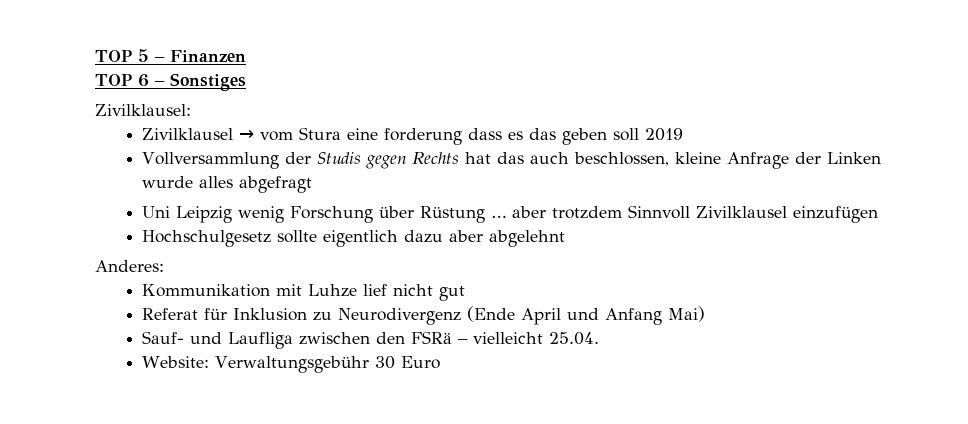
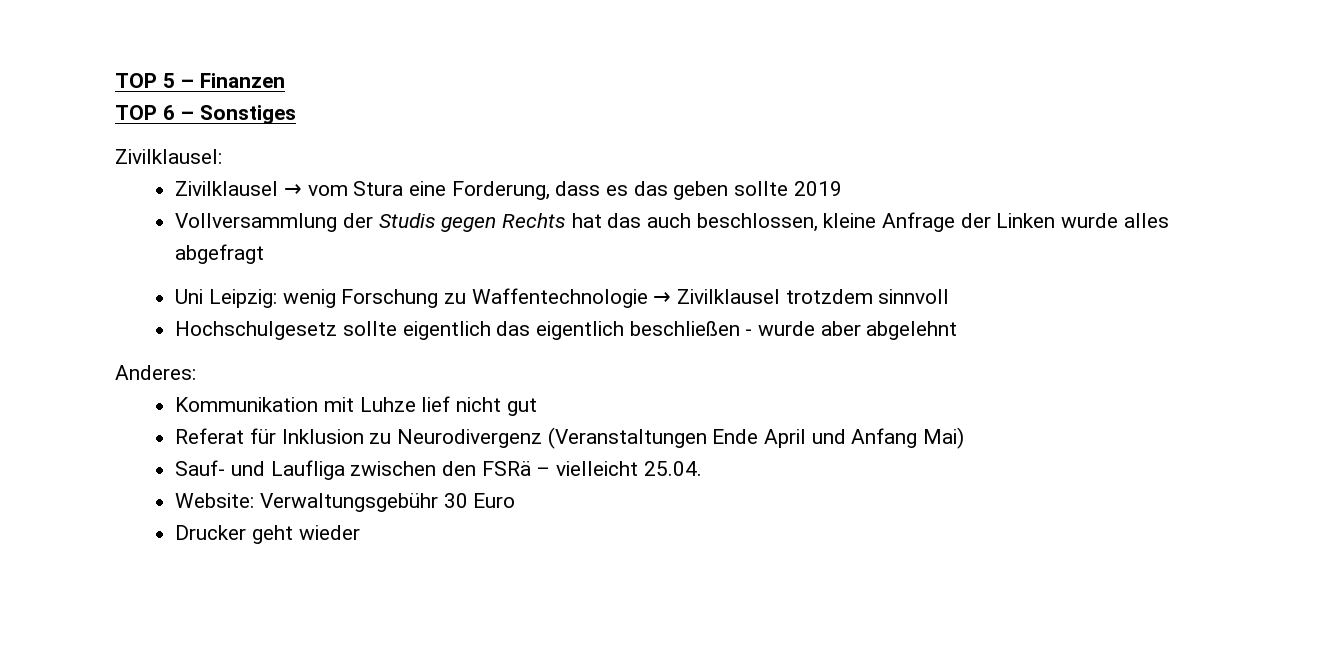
- Zivilklausel → vom Stura eine forderung dass es das geben soll 2019
+ Zivilklausel → vom Stura eine Forderung, dass es das geben sollte 2019
- Uni Leipzig wenig Forschung über Rüstung … aber trotzdem Sinnvoll Zivilklausel einzufügen
- Hochschulgesetz sollte eigentlich dazu aber abgelehnt
+ Uni Leipzig: wenig Forschung zu Waffentechnologie → Zivilklausel trotzdem sinnvoll
+ Hochschulgesetz sollte eigentlich das eigentlich beschließen - wurde aber abgelehnt
- Referat für Inklusion zu Neurodivergenz (Ende April und Anfang Mai)
+ Referat für Inklusion zu Neurodivergenz (Veranstaltungen Ende April und Anfang Mai)
+ Drucker geht wieder

